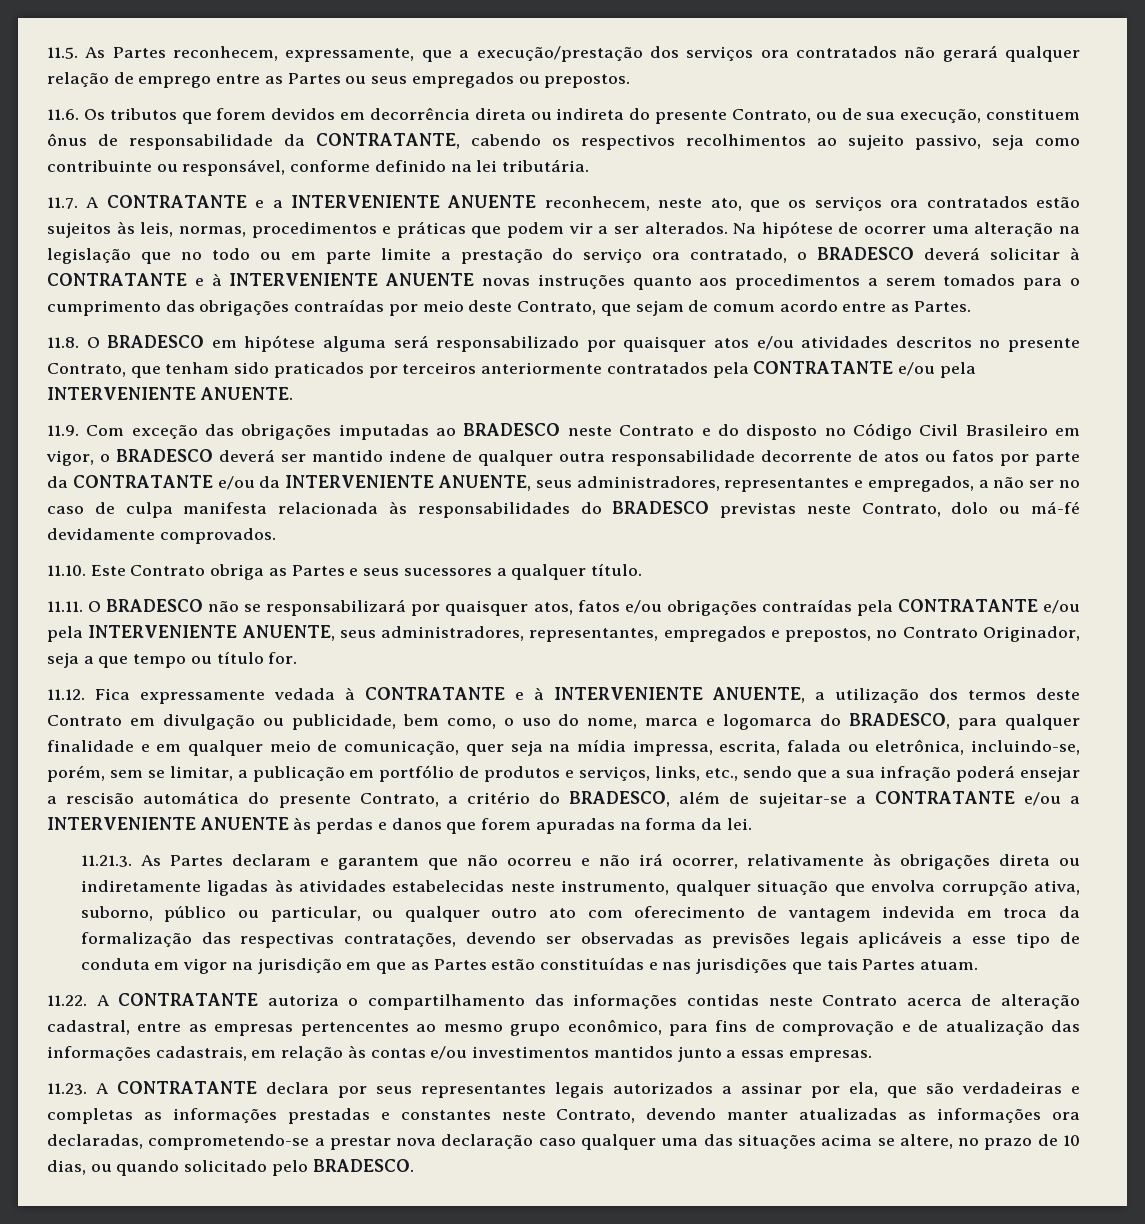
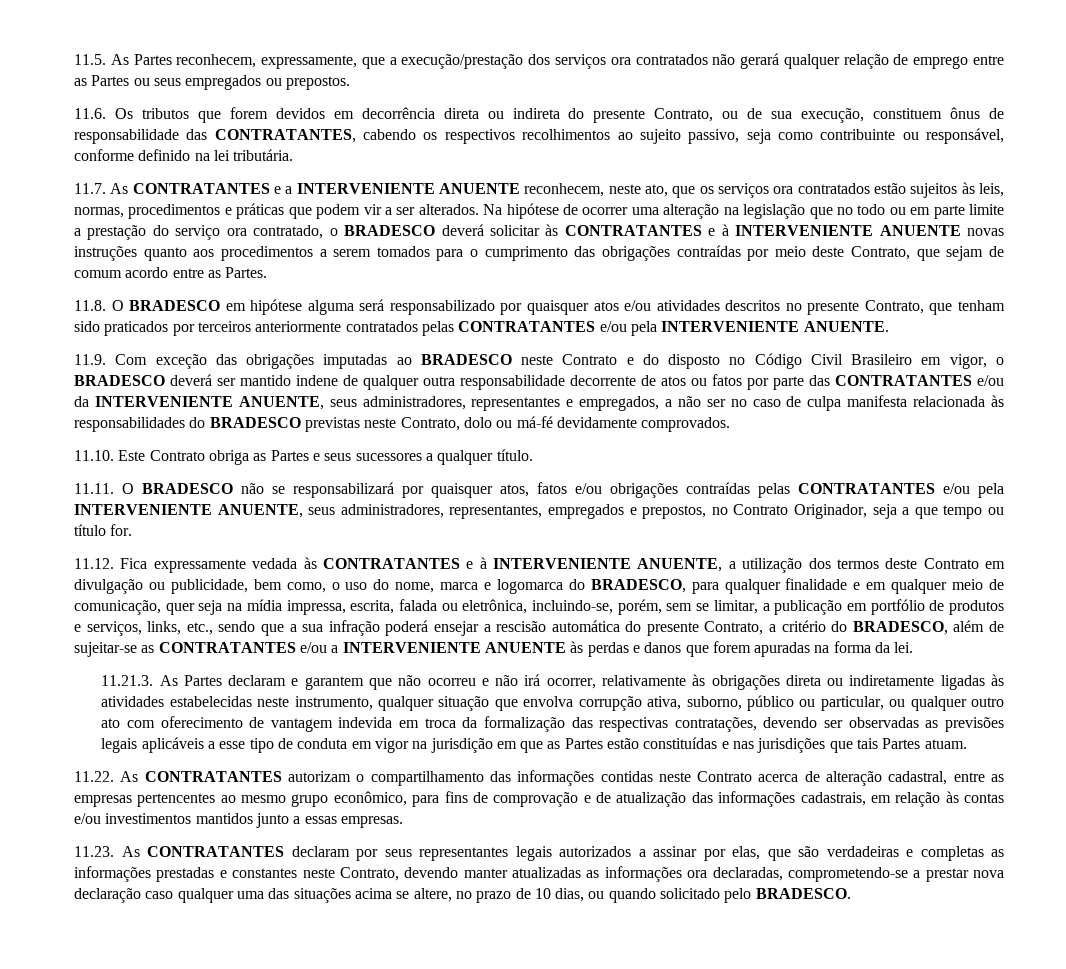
- 11.6. Os tributos que forem devidos em decorrência direta ou indireta do presente Contrato, ou de sua execução, constituem ônus de responsabilidade da CONTRATANTE, cabendo os respectivos recolhimentos ao sujeito passivo, seja como contribuinte ou responsável, conforme definido na lei tributária.
+ 11.6. Os tributos que forem devidos em decorrência direta ou indireta do presente Contrato, ou de sua execução, constituem ônus de responsabilidade das CONTRATANTES, cabendo os respectivos recolhimentos ao sujeito passivo, seja como contribuinte ou responsável, conforme definido na lei tributária.
- 11.7. A CONTRATANTE e a INTERVENIENTE ANUENTE reconhecem, neste ato, que os serviços ora contratados estão sujeitos às leis, normas, procedimentos e práticas que podem vir a ser alterados.
+ 11.7. As CONTRATANTES e a INTERVENIENTE ANUENTE reconhecem, neste ato, que os serviços ora contratados estão sujeitos às leis, normas, procedimentos e práticas que podem vir a ser alterados.
- Na hipótese de ocorrer uma alteração na legislação que no todo ou em parte limite a prestação do serviço ora contratado, o BRADESCO deverá solicitar à CONTRATANTE e à INTERVENIENTE ANUENTE novas instruções quanto aos procedimentos a serem tomados para o cumprimento das obrigações contraídas por meio deste Contrato, que sejam de comum acordo entre as Partes.
+ Na hipótese de ocorrer uma alteração na legislação que no todo ou em parte limite a prestação do serviço ora contratado, o BRADESCO deverá solicitar às CONTRATANTES e à INTERVENIENTE ANUENTE novas instruções quanto aos procedimentos a serem tomados para o cumprimento das obrigações contraídas por meio deste Contrato, que sejam de comum acordo entre as Partes.
- 11.8. O BRADESCO em hipótese alguma será responsabilizado por quaisquer atos e/ou atividades descritos no presente Contrato, que tenham sido praticados por terceiros anteriormente contratados pela CONTRATANTE e/ou pela INTERVENIENTE ANUENTE.
+ 11.8. O BRADESCO em hipótese alguma será responsabilizado por quaisquer atos e/ou atividades descritos no presente Contrato, que tenham sido praticados por terceiros anteriormente contratados pelas CONTRATANTES e/ou pela INTERVENIENTE ANUENTE.
- 11.9. Com exceção das obrigações imputadas ao BRADESCO neste Contrato e do disposto no Código Civil Brasileiro em vigor, o BRADESCO deverá ser mantido indene de qualquer outra responsabilidade decorrente de atos ou fatos por parte da CONTRATANTE e/ou da INTERVENIENTE ANUENTE, seus administradores, representantes e empregados, a não ser no caso de culpa manifesta relacionada às responsabilidades do BRADESCO previstas neste Contrato, dolo ou má-fé devidamente comprovados.
+ 11.9. Com exceção das obrigações imputadas ao BRADESCO neste Contrato e do disposto no Código Civil Brasileiro em vigor, o BRADESCO deverá ser mantido indene de qualquer outra responsabilidade decorrente de atos ou fatos por parte das CONTRATANTES e/ou da INTERVENIENTE ANUENTE, seus administradores, representantes e empregados, a não ser no caso de culpa manifesta relacionada às responsabilidades do BRADESCO previstas neste Contrato, dolo ou má-fé devidamente comprovados.
- 11.11. O BRADESCO não se responsabilizará por quaisquer atos, fatos e/ou obrigações contraídas pela CONTRATANTE e/ou pela INTERVENIENTE ANUENTE, seus administradores, representantes, empregados e prepostos, no Contrato Originador, seja a que tempo ou título for.
+ 11.11. O BRADESCO não se responsabilizará por quaisquer atos, fatos e/ou obrigações contraídas pelas CONTRATANTES e/ou pela INTERVENIENTE ANUENTE, seus administradores, representantes, empregados e prepostos, no Contrato Originador, seja a que tempo ou título for.
- 11.12. Fica expressamente vedada à CONTRATANTE e à INTERVENIENTE ANUENTE, a utilização dos termos deste Contrato em divulgação ou publicidade, bem como, o uso do nome, marca e logomarca do BRADESCO, para qualquer finalidade e em qualquer meio de comunicação, quer seja na mídia impressa, escrita, falada ou eletrônica, incluindo-se, porém, sem se limitar, a publicação em portfólio de produtos e serviços, links, etc., sendo que a sua infração poderá ensejar a rescisão automática do presente Contrato, a critério do BRADESCO, além de sujeitar-se a CONTRATANTE e/ou a INTERVENIENTE ANUENTE às perdas e danos que forem apuradas na forma da lei.
+ 11.12. Fica expressamente vedada às CONTRATANTES e à INTERVENIENTE ANUENTE, a utilização dos termos deste Contrato em divulgação ou publicidade, bem como, o uso do nome, marca e logomarca do BRADESCO, para qualquer finalidade e em qualquer meio de comunicação, quer seja na mídia impressa, escrita, falada ou eletrônica, incluindo-se, porém, sem se limitar, a publicação em portfólio de produtos e serviços, links, etc., sendo que a sua infração poderá ensejar a rescisão automática do presente Contrato, a critério do BRADESCO, além de sujeitar-se as CONTRATANTES e/ou a INTERVENIENTE ANUENTE às perdas e danos que forem apuradas na forma da lei.
- 11.22. A CONTRATANTE autoriza o compartilhamento das informações contidas neste Contrato acerca de alteração cadastral, entre as empresas pertencentes ao mesmo grupo econômico, para fins de comprovação e de atualização das informações cadastrais, em relação às contas e/ou investimentos mantidos junto a essas empresas.
+ 11.22. As CONTRATANTES autorizam o compartilhamento das informações contidas neste Contrato acerca de alteração cadastral, entre as empresas pertencentes ao mesmo grupo econômico, para fins de comprovação e de atualização das informações cadastrais, em relação às contas e/ou investimentos mantidos junto a essas empresas.
- 11.23. A CONTRATANTE declara por seus representantes legais autorizados a assinar por ela, que são verdadeiras e completas as informações prestadas e constantes neste Contrato, devendo manter atualizadas as informações ora declaradas, comprometendo-se a prestar nova declaração caso qualquer uma das situações acima se altere, no prazo de 10 dias, ou quando solicitado pelo BRADESCO.
+ 11.23. As CONTRATANTES declaram por seus representantes legais autorizados a assinar por elas, que são verdadeiras e completas as informações prestadas e constantes neste Contrato, devendo manter atualizadas as informações ora declaradas, comprometendo-se a prestar nova declaração caso qualquer uma das situações acima se altere, no prazo de 10 dias, ou quando solicitado pelo BRADESCO.

